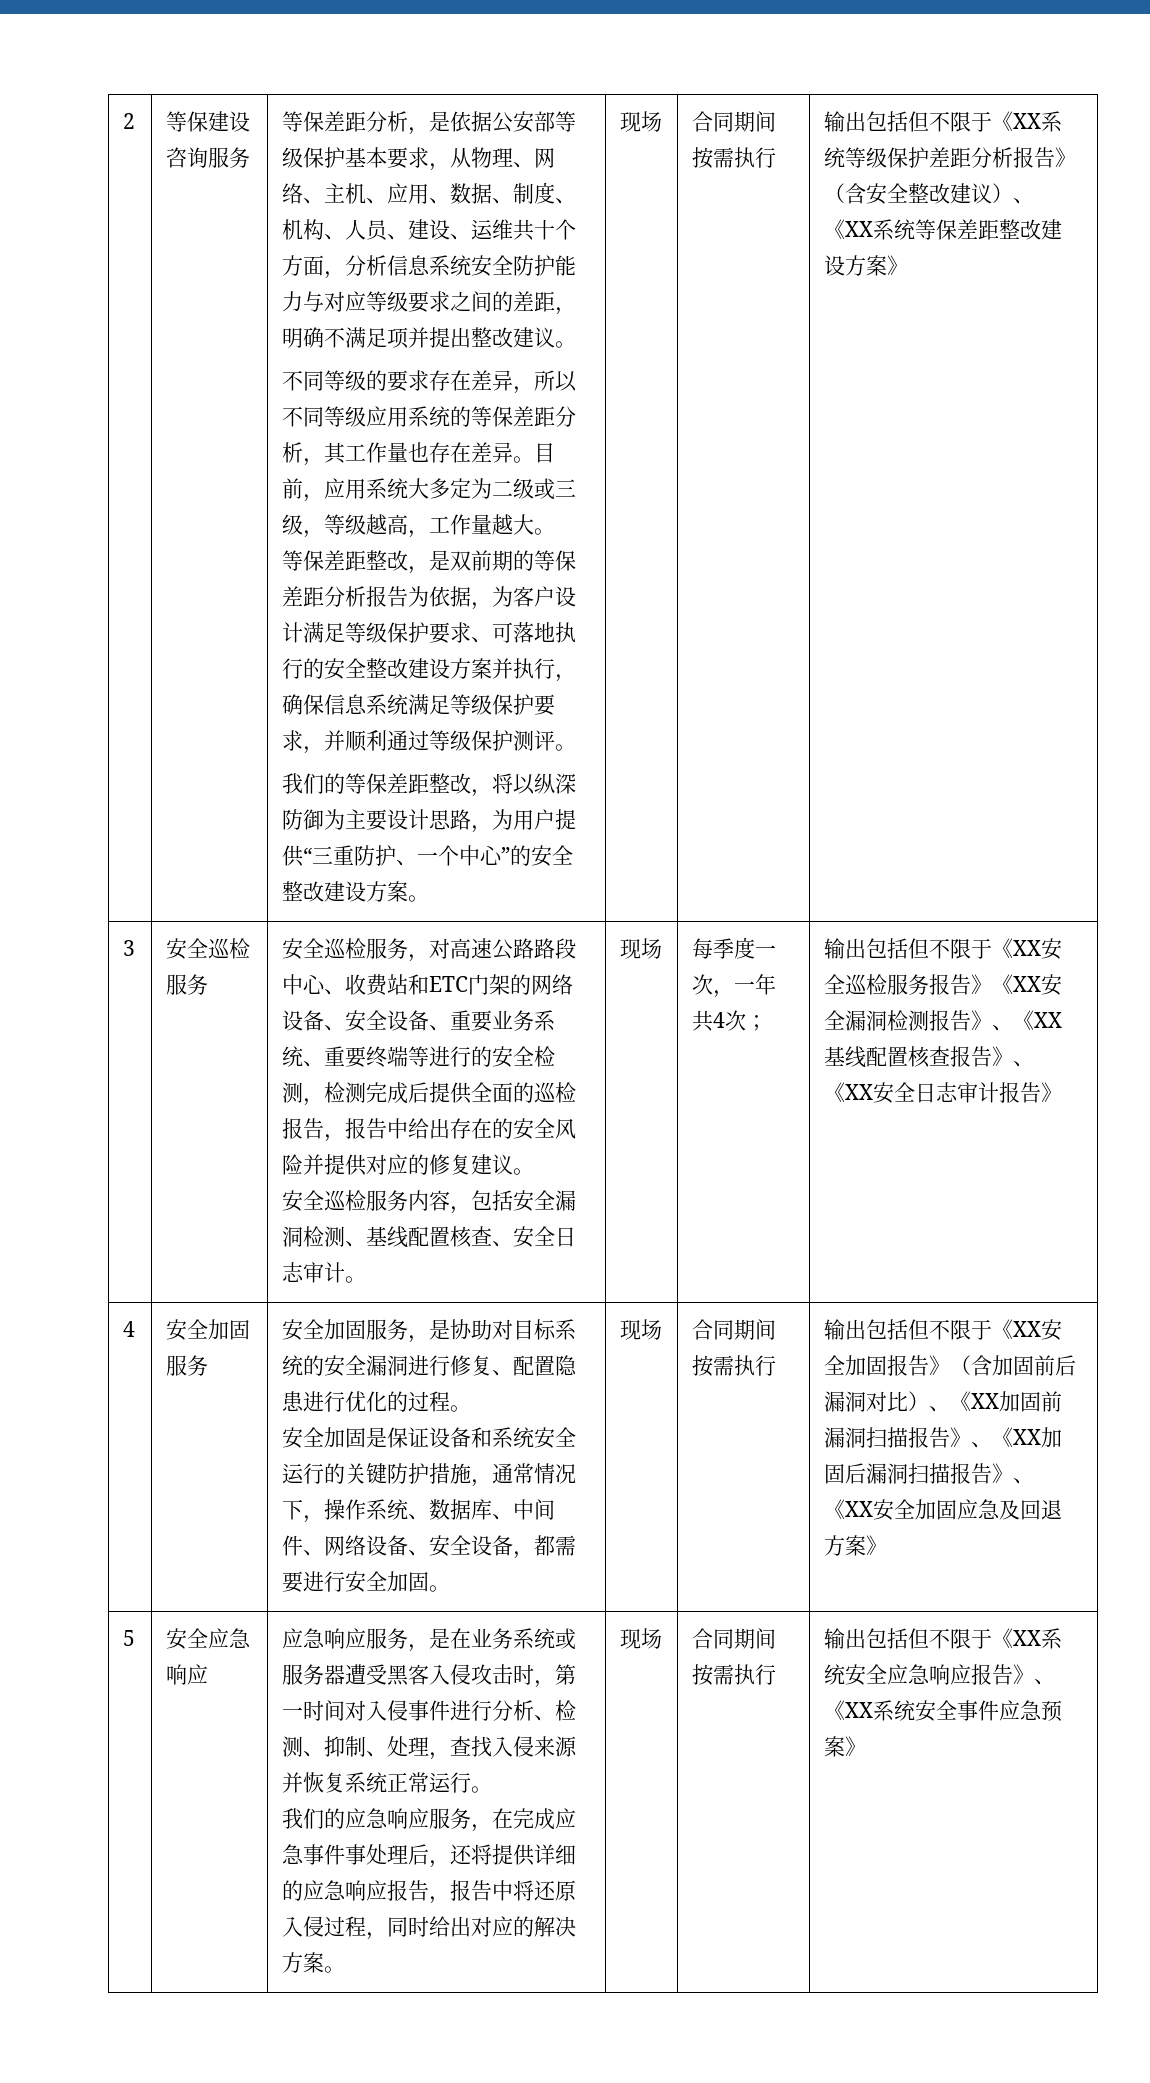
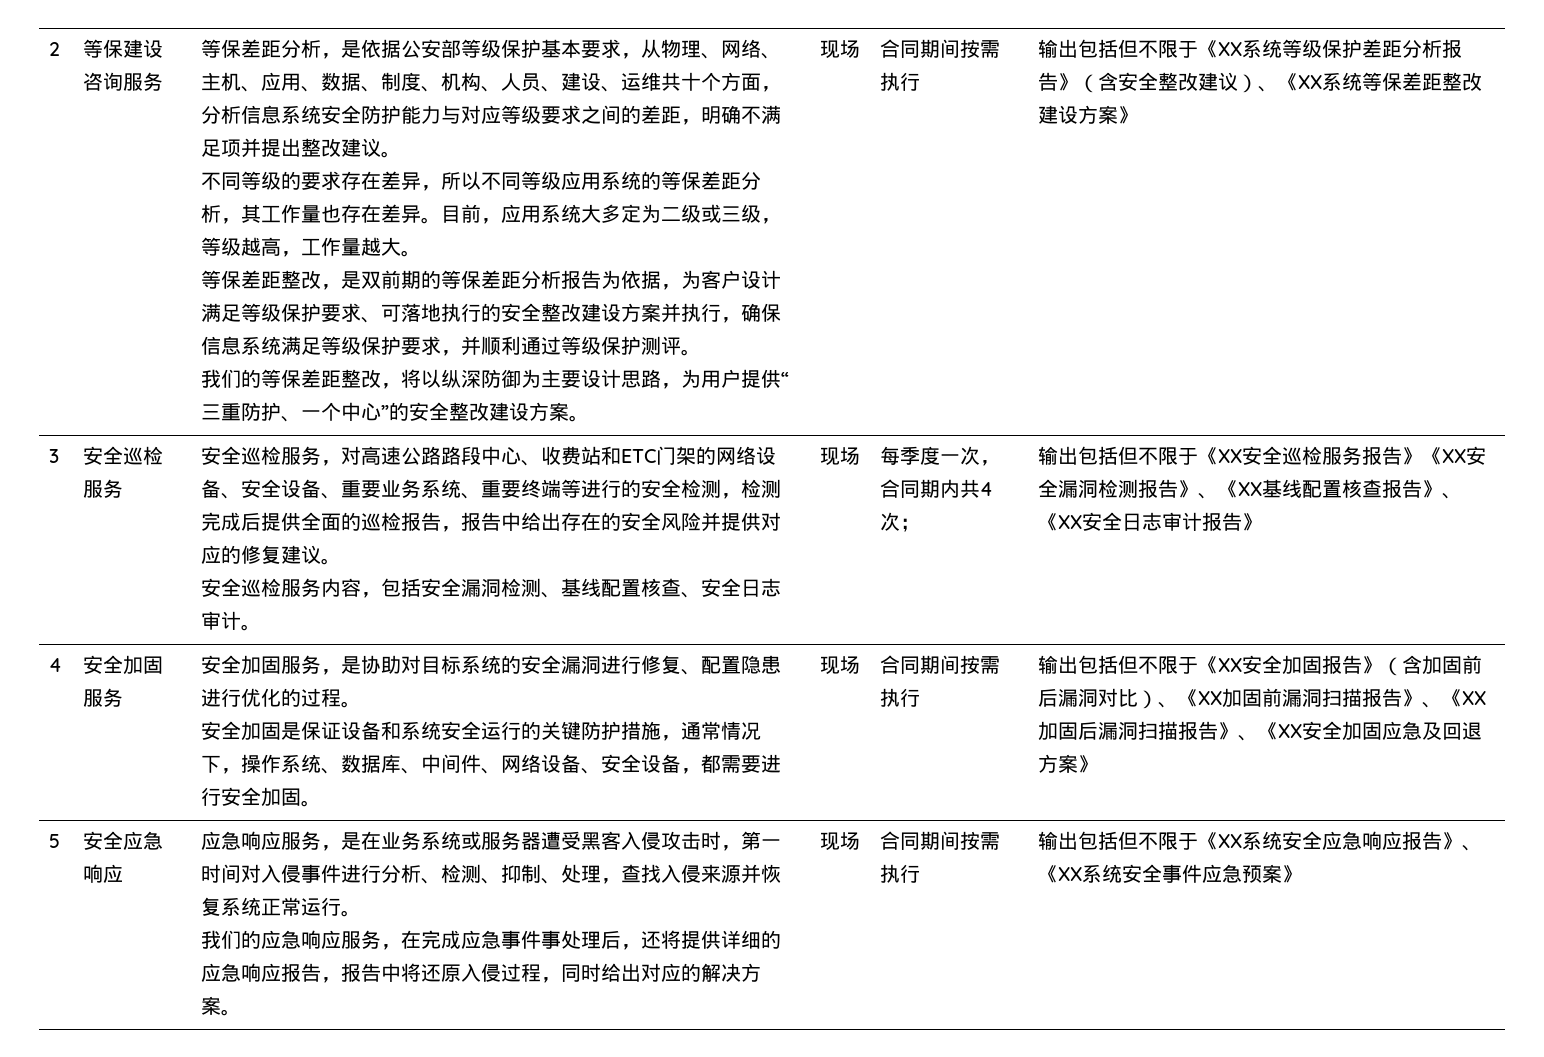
- 每季度一次，一年共4次；
+ 每季度一次，合同期内共4次；

